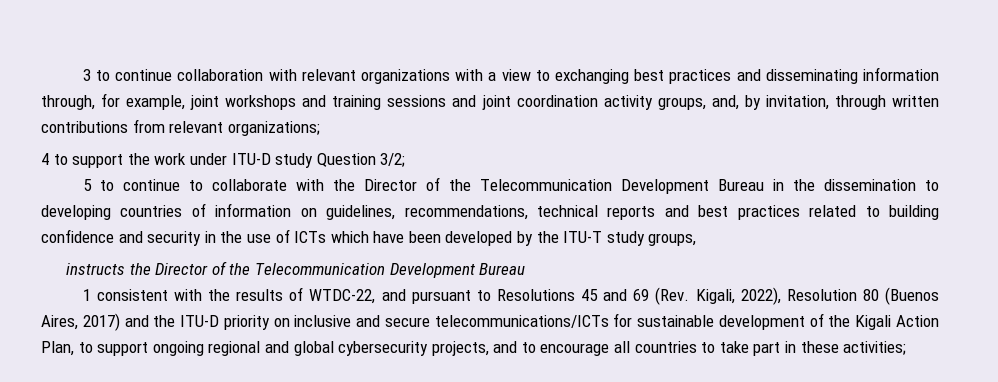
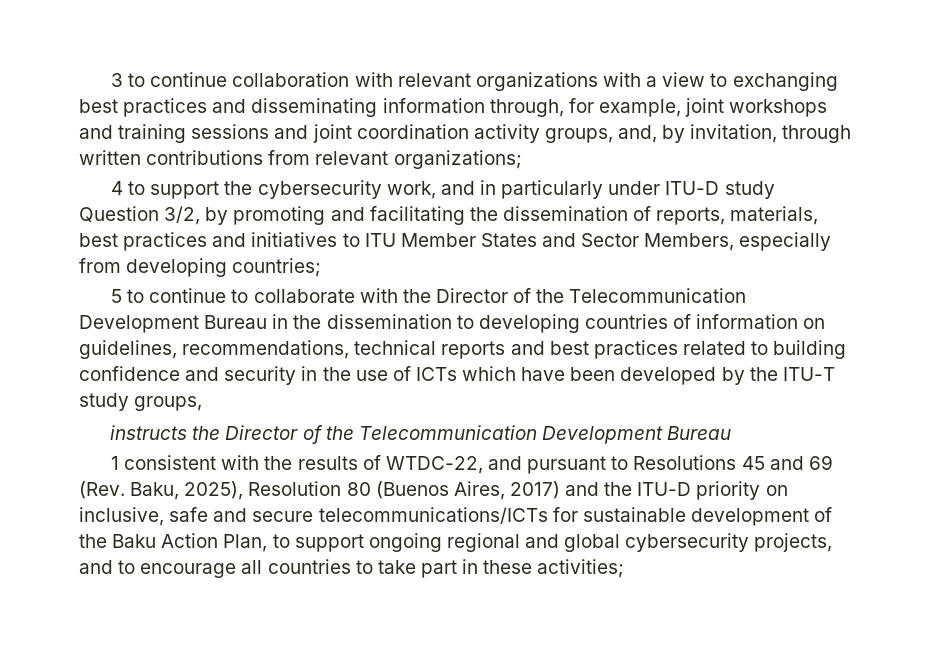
- 4 to support the work under ITU-D study Question 3/2;
+ 4 to support the cybersecurity work, and in particularly under ITU-D study Question 3/2, by promoting and facilitating the dissemination of reports, materials, best practices and initiatives to ITU Member States and Sector Members, especially from developing countries;
- 1 consistent with the results of WTDC-22, and pursuant to Resolutions 45 and 69 (Rev. Kigali, 2022), Resolution 80 (Buenos Aires, 2017) and the ITU-D priority on inclusive and secure telecommunications/ICTs for sustainable development of the Kigali Action Plan, to support ongoing regional and global cybersecurity projects, and to encourage all countries to take part in these activities;
+ 1 consistent with the results of WTDC-22, and pursuant to Resolutions 45 and 69 (Rev. Baku, 2025), Resolution 80 (Buenos Aires, 2017) and the ITU-D priority on inclusive, safe and secure telecommunications/ICTs for sustainable development of the Baku Action Plan, to support ongoing regional and global cybersecurity projects, and to encourage all countries to take part in these activities;

